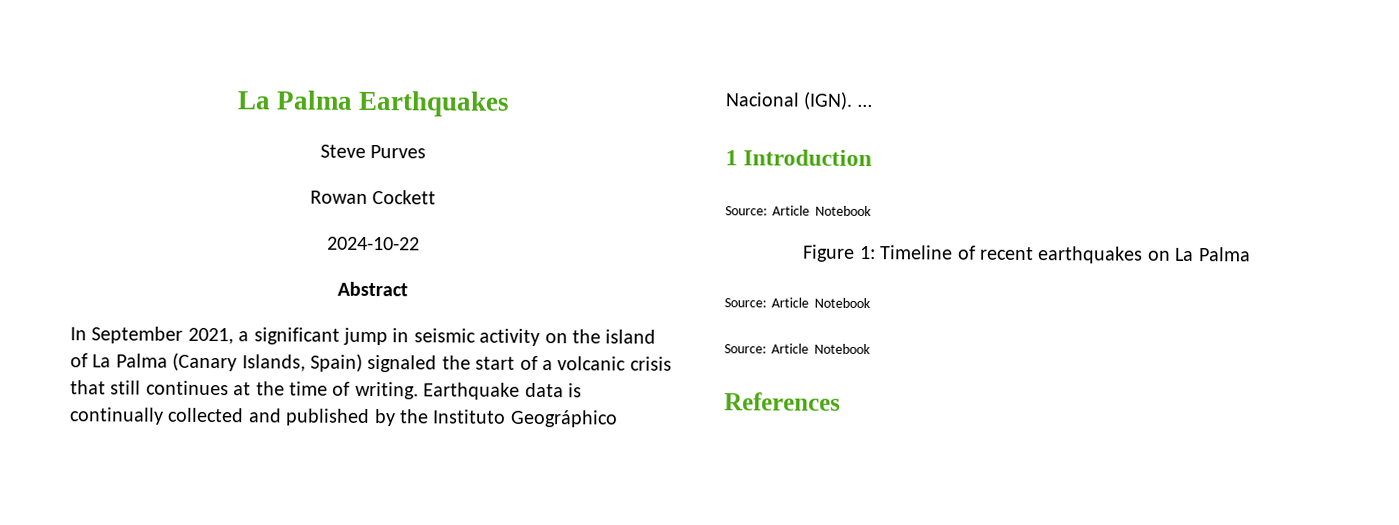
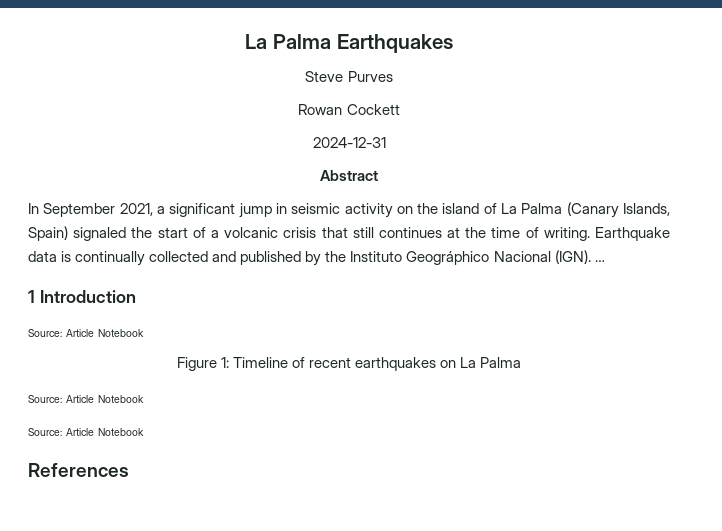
- 2024-10-22
+ 2024-12-31

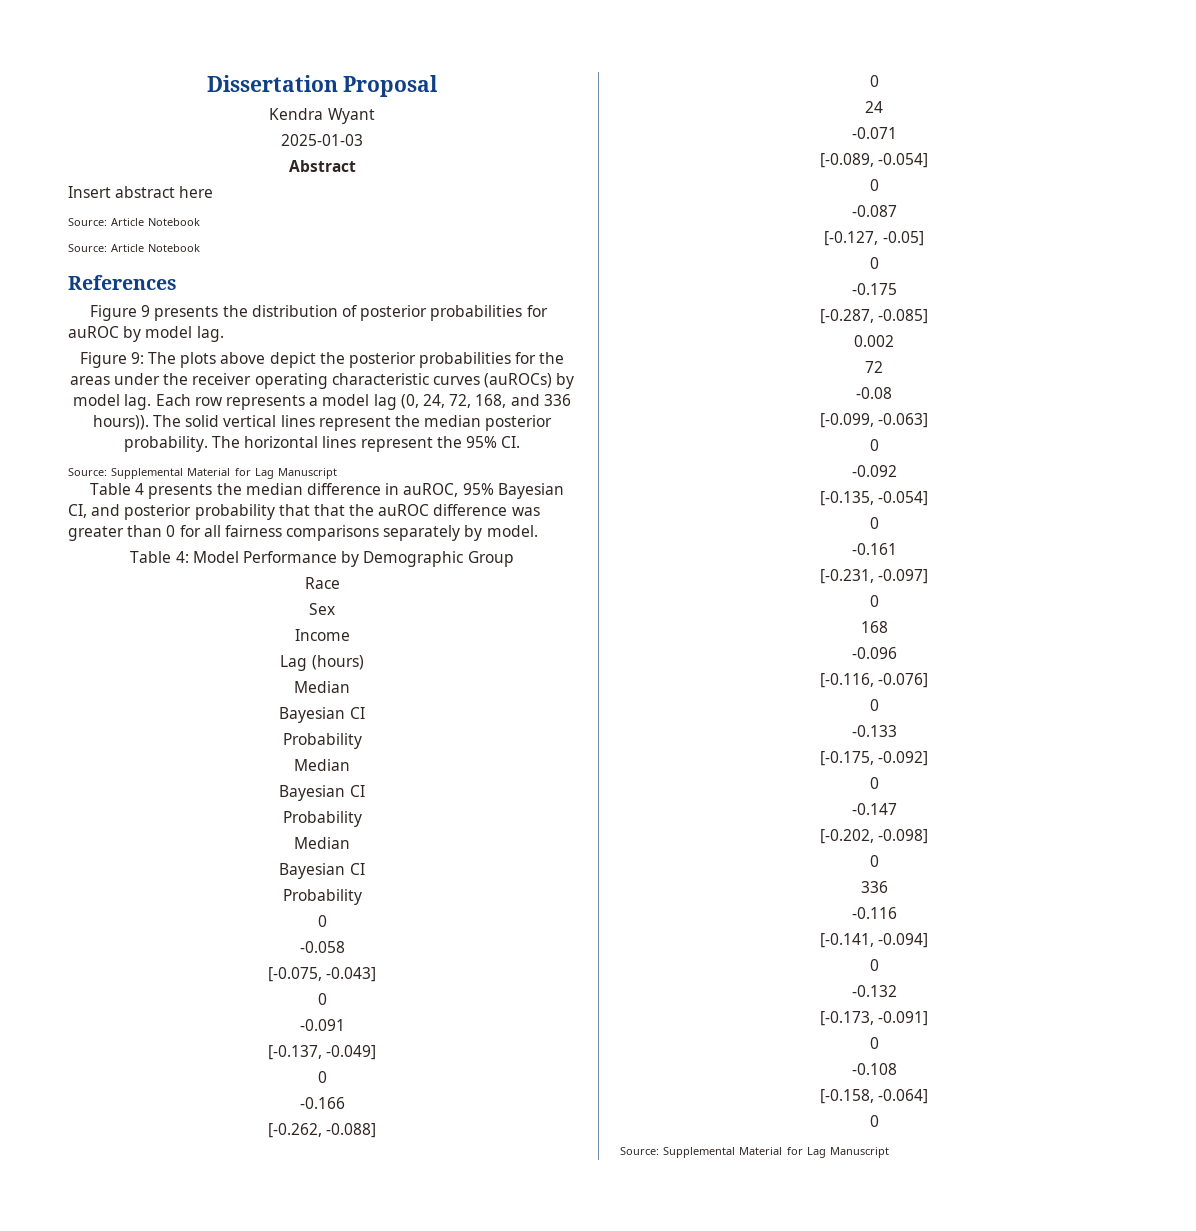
- La Palma Earthquakes
- Steve Purves
- Rowan Cockett
- 2024-12-31
+ Dissertation Proposal
+ Kendra Wyant
+ 2025-01-03
  Abstract
- In September 2021, a significant jump in seismic activity on the island of La Palma (Canary Islands, Spain) signaled the start of a volcanic crisis that still continues at the time of writing. Earthquake data is continually collected and published by the Instituto Geográphico Nacional (IGN). …
- 1 Introduction
- Source: Article Notebook
- Figure 1: Timeline of recent earthquakes on La Palma
+ Insert abstract here
+ Figure 9 presents the distribution of posterior probabilities for auROC by model lag.
+ Figure 9: The plots above depict the posterior probabilities for the areas under the receiver operating characteristic curves (auROCs) by model lag. Each row represents a model lag (0, 24, 72, 168, and 336 hours)). The solid vertical lines represent the median posterior probability. The horizontal lines represent the 95% CI.
+ Source: Supplemental Material for Lag Manuscript
+ Table 4 presents the median difference in auROC, 95% Bayesian CI, and posterior probability that that the auROC difference was greater than 0 for all fairness comparisons separately by model.
+ Table 4: Model Performance by Demographic Group
+ Race
+ Sex
+ Income
+ Lag (hours)
+ Median
+ Bayesian CI
+ Probability
+ Median
+ Bayesian CI
+ Probability
+ Median
+ Bayesian CI
+ Probability
+ 0
+ -0.058
+ [-0.075, -0.043]
+ 0
+ -0.091
+ [-0.137, -0.049]
+ 0
+ -0.166
+ [-0.262, -0.088]
+ 0
+ 24
+ -0.071
+ [-0.089, -0.054]
+ 0
+ -0.087
+ [-0.127, -0.05]
+ 0
+ -0.175
+ [-0.287, -0.085]
+ 0.002
+ 72
+ -0.08
+ [-0.099, -0.063]
+ 0
+ -0.092
+ [-0.135, -0.054]
+ 0
+ -0.161
+ [-0.231, -0.097]
+ 0
+ 168
+ -0.096
+ [-0.116, -0.076]
+ 0
+ -0.133
+ [-0.175, -0.092]
+ 0
+ -0.147
+ [-0.202, -0.098]
+ 0
+ 336
+ -0.116
+ [-0.141, -0.094]
+ 0
+ -0.132
+ [-0.173, -0.091]
+ 0
+ -0.108
+ [-0.158, -0.064]
+ 0
+ Source: Supplemental Material for Lag Manuscript

